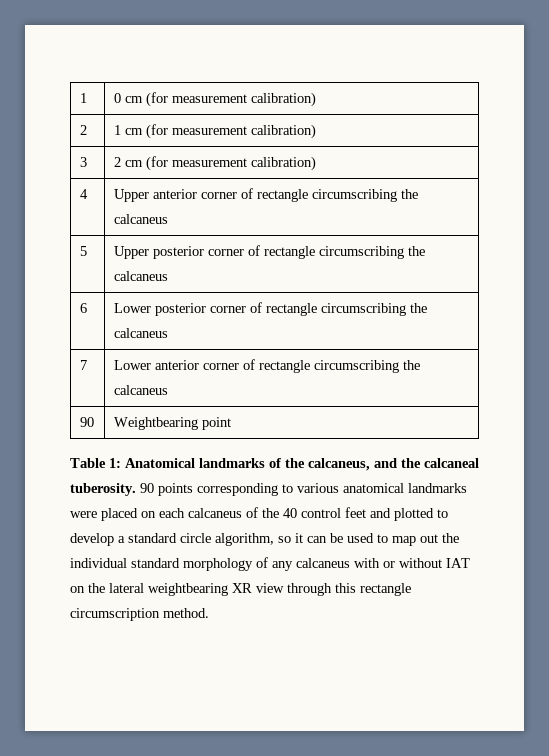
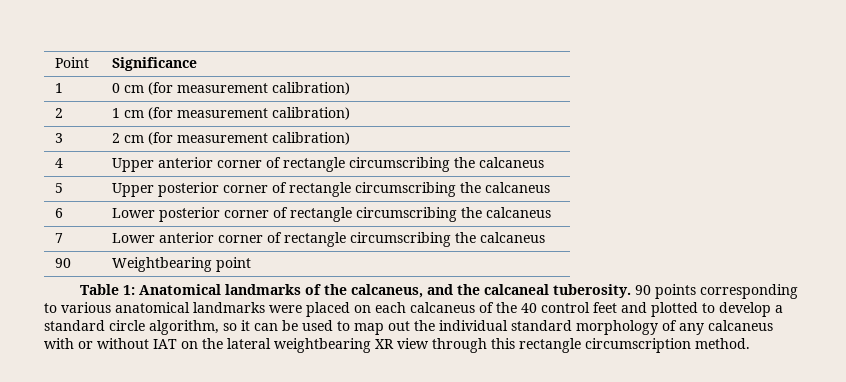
+ Point | Significance

